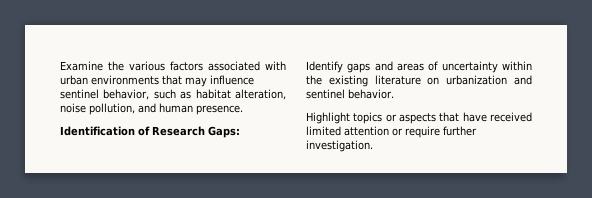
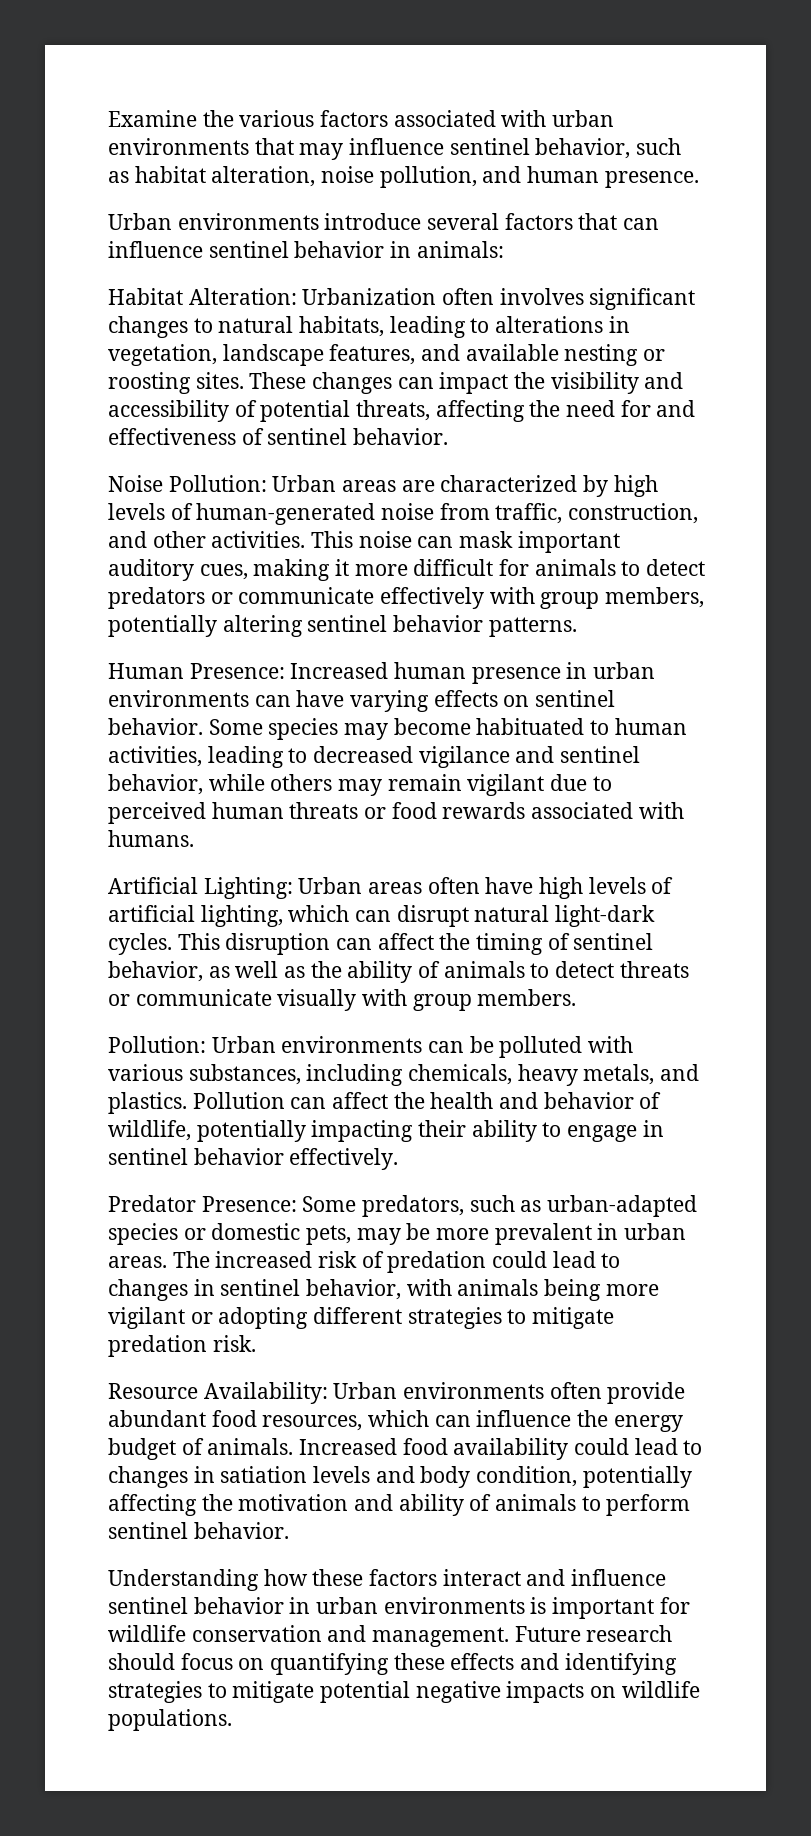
- Identification of Research Gaps:
- Identify gaps and areas of uncertainty within the existing literature on urbanization and sentinel behavior.
- Highlight topics or aspects that have received limited attention or require further investigation.
+ Urban environments introduce several factors that can influence sentinel behavior in animals:
+ Habitat Alteration: Urbanization often involves significant changes to natural habitats, leading to alterations in vegetation, landscape features, and available nesting or roosting sites. These changes can impact the visibility and accessibility of potential threats, affecting the need for and effectiveness of sentinel behavior.
+ Noise Pollution: Urban areas are characterized by high levels of human-generated noise from traffic, construction, and other activities. This noise can mask important auditory cues, making it more difficult for animals to detect predators or communicate effectively with group members, potentially altering sentinel behavior patterns.
+ Human Presence: Increased human presence in urban environments can have varying effects on sentinel behavior. Some species may become habituated to human activities, leading to decreased vigilance and sentinel behavior, while others may remain vigilant due to perceived human threats or food rewards associated with humans.
+ Artificial Lighting: Urban areas often have high levels of artificial lighting, which can disrupt natural light-dark cycles. This disruption can affect the timing of sentinel behavior, as well as the ability of animals to detect threats or communicate visually with group members.
+ Pollution: Urban environments can be polluted with various substances, including chemicals, heavy metals, and plastics. Pollution can affect the health and behavior of wildlife, potentially impacting their ability to engage in sentinel behavior effectively.
+ Predator Presence: Some predators, such as urban-adapted species or domestic pets, may be more prevalent in urban areas. The increased risk of predation could lead to changes in sentinel behavior, with animals being more vigilant or adopting different strategies to mitigate predation risk.
+ Resource Availability: Urban environments often provide abundant food resources, which can influence the energy budget of animals. Increased food availability could lead to changes in satiation levels and body condition, potentially affecting the motivation and ability of animals to perform sentinel behavior.
+ Understanding how these factors interact and influence sentinel behavior in urban environments is important for wildlife conservation and management. Future research should focus on quantifying these effects and identifying strategies to mitigate potential negative impacts on wildlife populations.

